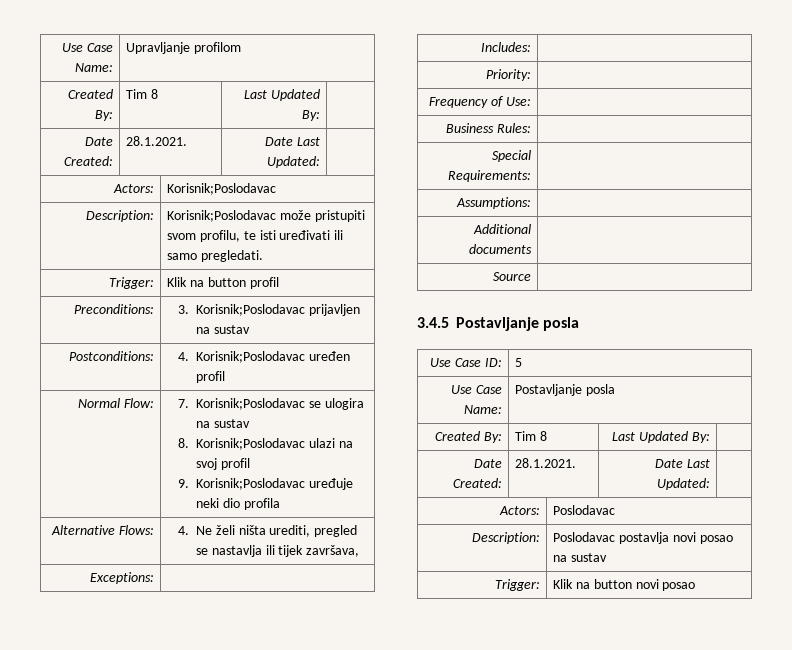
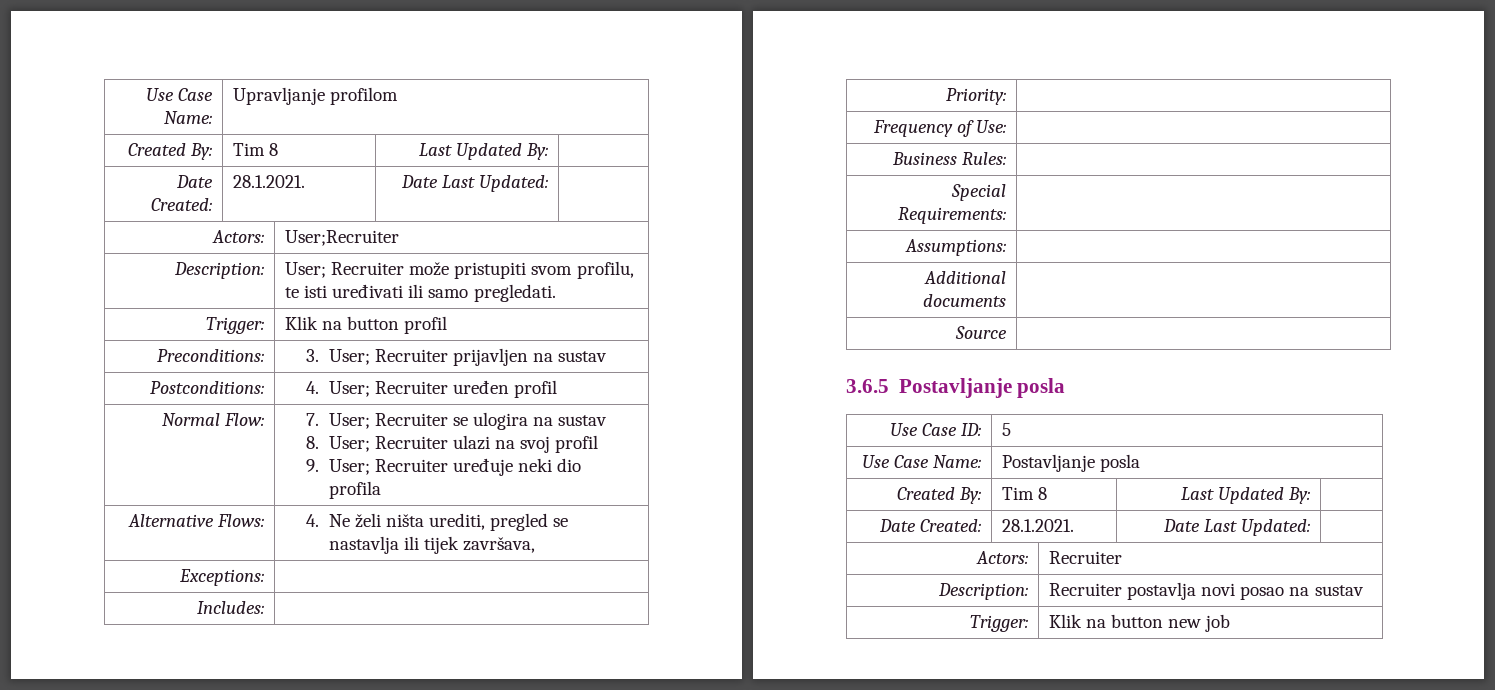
- Actors: | Korisnik;Poslodavac
- Description: | Korisnik;Poslodavac može pristupiti svom profilu, te isti uređivati ili samo pregledati.
+ Actors: | User;Recruiter
+ Description: | User; Recruiter može pristupiti svom profilu, te isti uređivati ili samo pregledati.
- Preconditions: | 3. Korisnik;Poslodavac prijavljen na sustav
+ Preconditions: | 3. User; Recruiter prijavljen na sustav
- Postconditions: | 4. Korisnik;Poslodavac uređen profil
+ Postconditions: | 4. User; Recruiter uređen profil
- Normal Flow: | 7. Korisnik;Poslodavac se ulogira na sustav
- 8. Korisnik;Poslodavac ulazi na svoj profil
- 9. Korisnik;Poslodavac uređuje neki dio profila
+ Normal Flow: | 7. User; Recruiter se ulogira na sustav
+ 8. User; Recruiter ulazi na svoj profil
+ 9. User; Recruiter uređuje neki dio profila
- 3.4.5 Postavljanje posla
+ 3.6.5 Postavljanje posla
- Actors: | Poslodavac
- Description: | Poslodavac postavlja novi posao na sustav
+ Actors: | Recruiter
+ Description: | Recruiter postavlja novi posao na sustav
- Trigger: | Klik na button novi posao
+ Trigger: | Klik na button new job

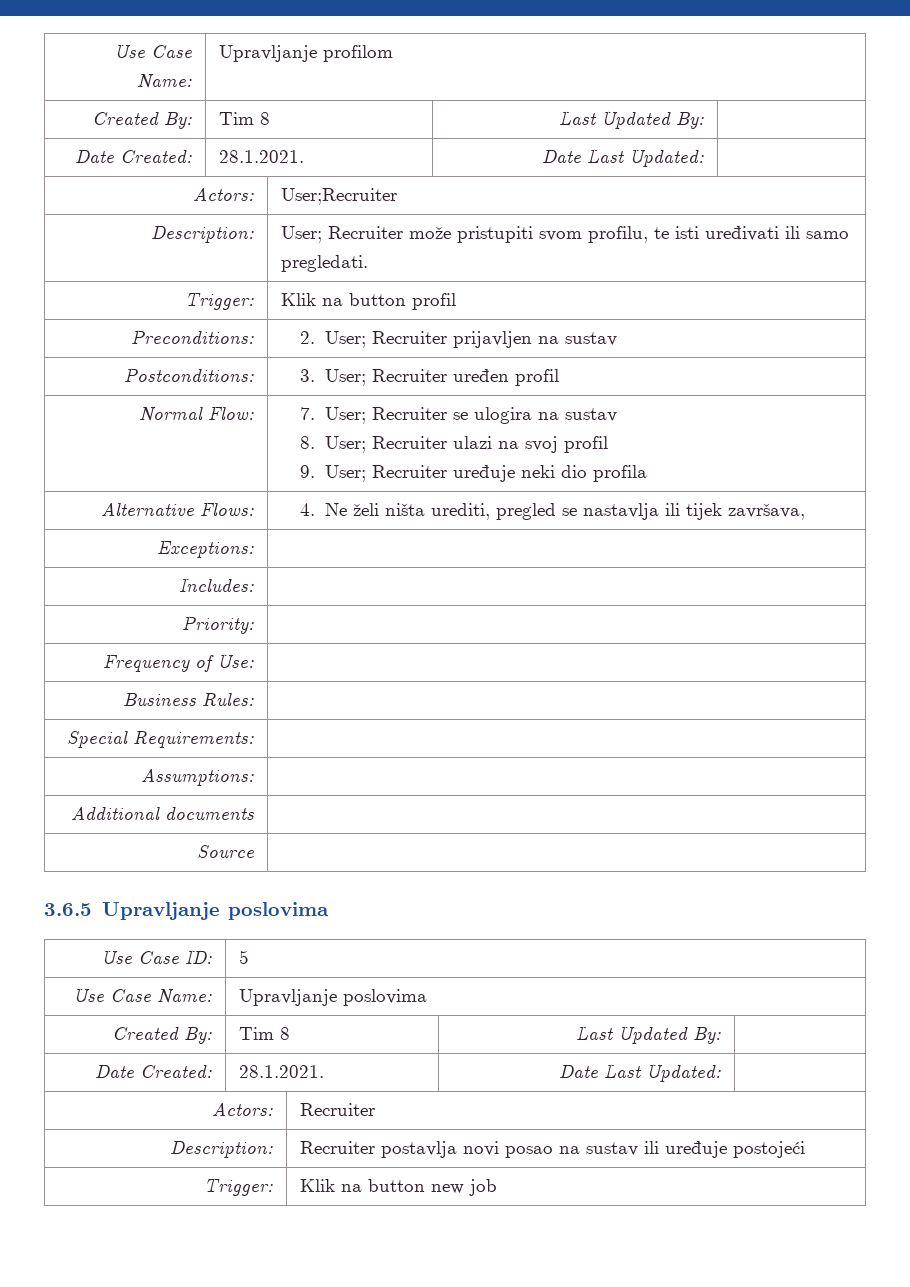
- Preconditions: | 3. User; Recruiter prijavljen na sustav
+ Preconditions: | 2. User; Recruiter prijavljen na sustav
- Postconditions: | 4. User; Recruiter uređen profil
+ Postconditions: | 3. User; Recruiter uređen profil
- 3.6.5 Postavljanje posla
+ 3.6.5 Upravljanje poslovima
- Use Case Name: | Postavljanje posla
+ Use Case Name: | Upravljanje poslovima
- Description: | Recruiter postavlja novi posao na sustav
+ Description: | Recruiter postavlja novi posao na sustav ili uređuje postojeći

